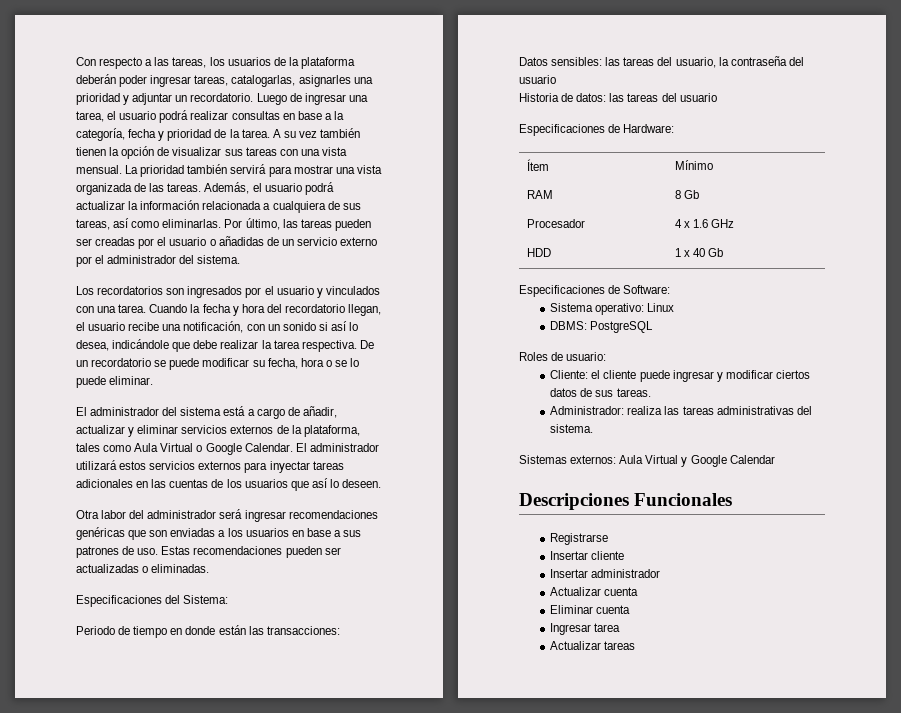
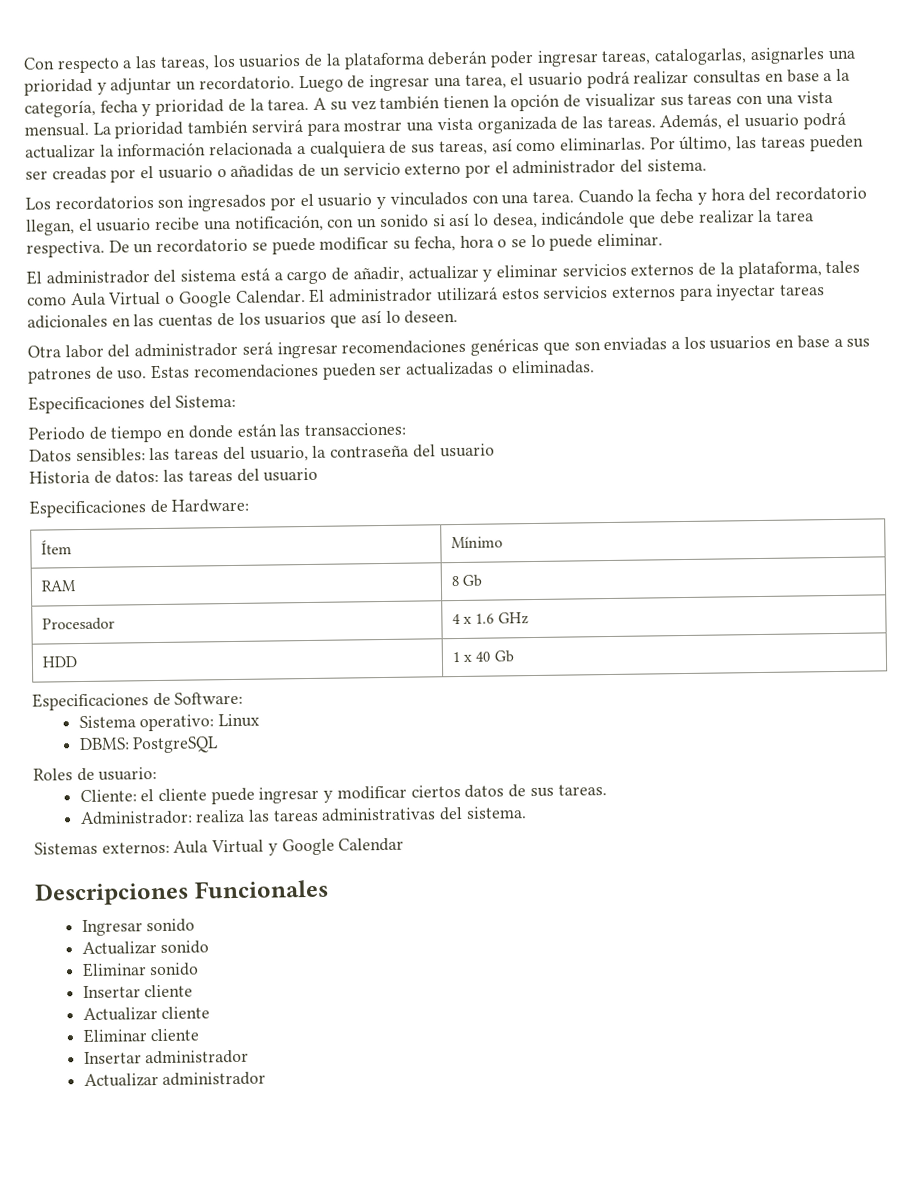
- Registrarse
+ Ingresar sonido
+ Actualizar sonido
+ Eliminar sonido
  Insertar cliente
+ Actualizar cliente
+ Eliminar cliente
  Insertar administrador
- Actualizar cuenta
- Eliminar cuenta
- Ingresar tarea
- Actualizar tareas
+ Actualizar administrador

